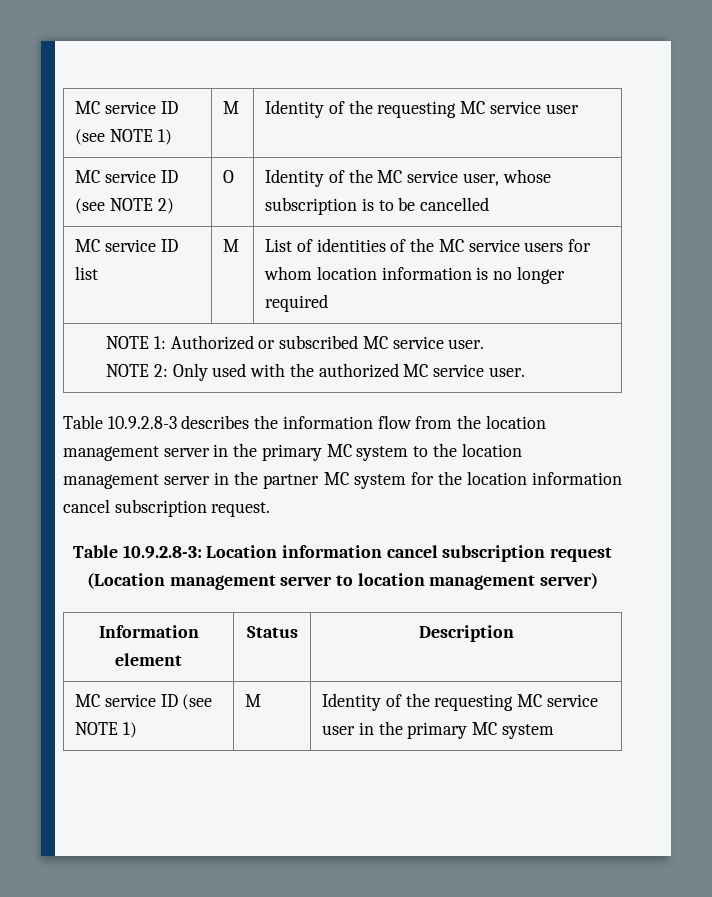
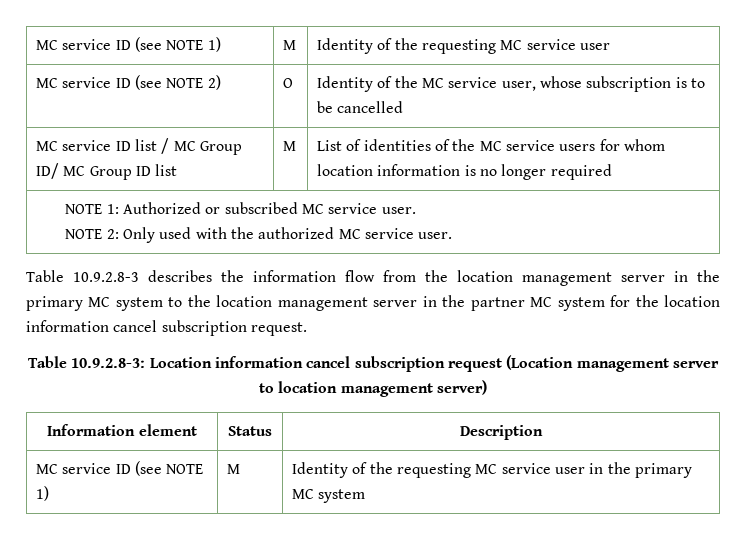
- MC service ID list | M | List of identities of the MC service users for whom location information is no longer required
+ MC service ID list / MC Group ID/ MC Group ID list | M | List of identities of the MC service users for whom location information is no longer required

